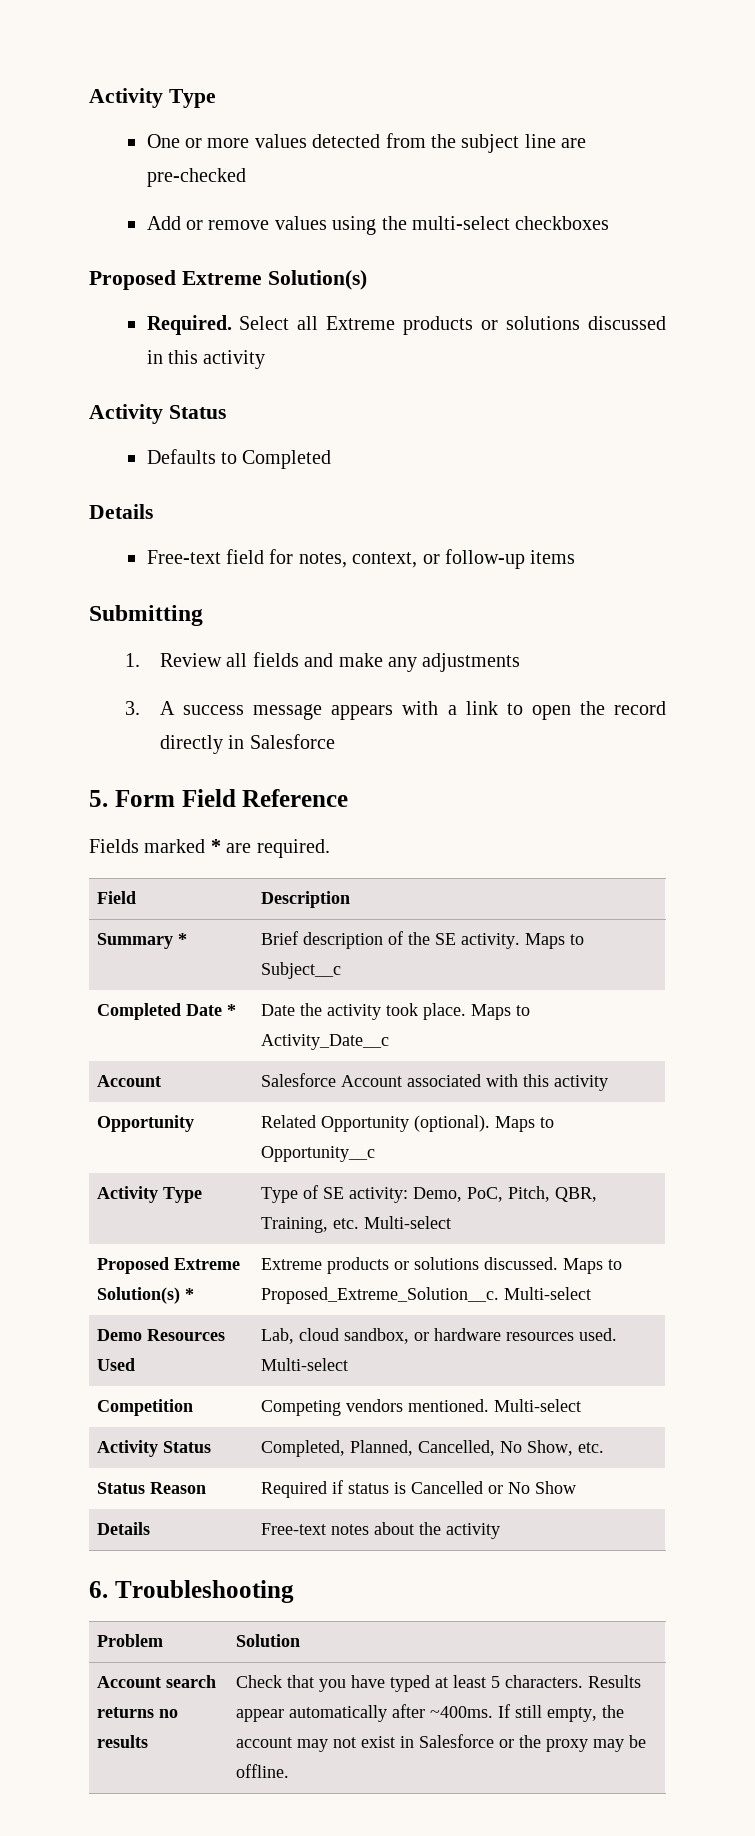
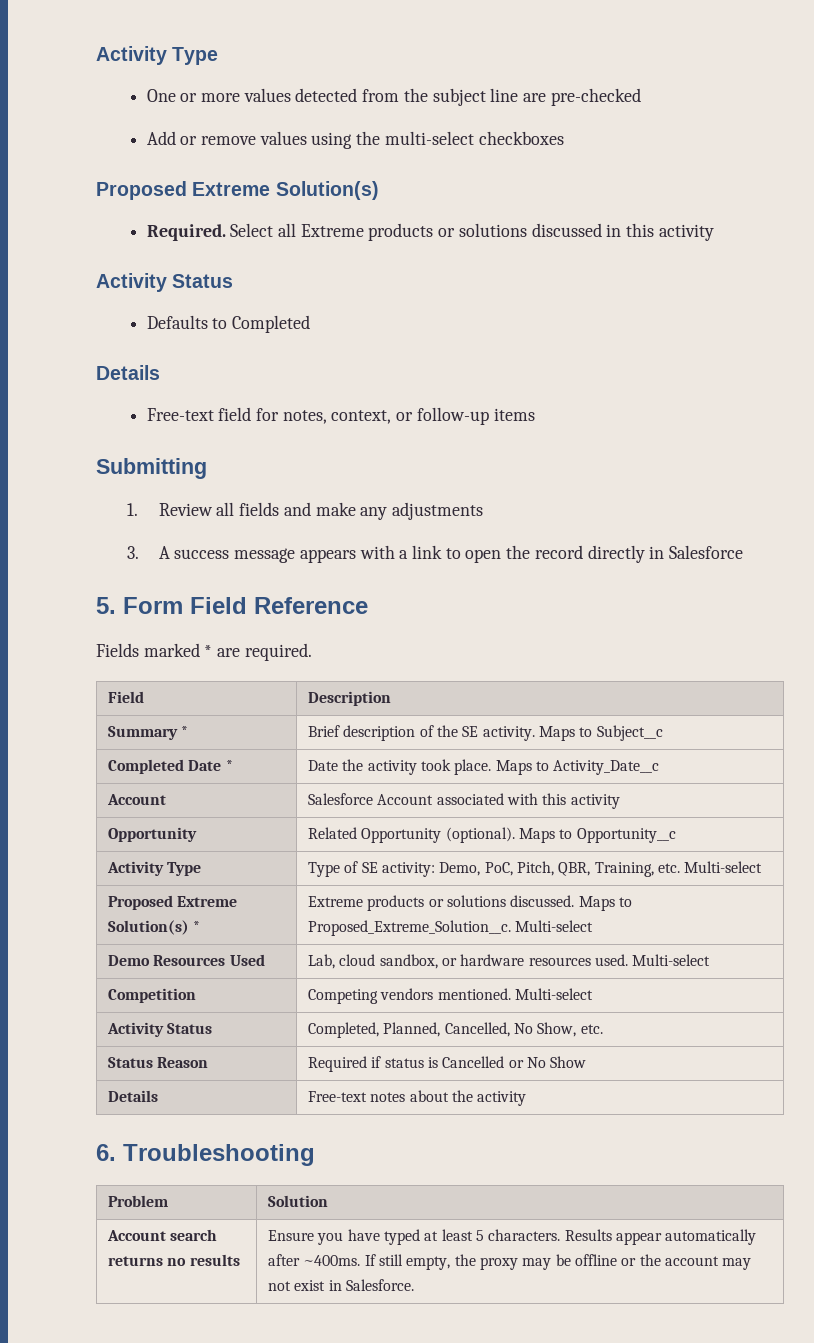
- Account search returns no results | Check that you have typed at least 5 characters. Results appear automatically after ~400ms. If still empty, the account may not exist in Salesforce or the proxy may be offline.
+ Account search returns no results | Ensure you have typed at least 5 characters. Results appear automatically after ~400ms. If still empty, the proxy may be offline or the account may not exist in Salesforce.

